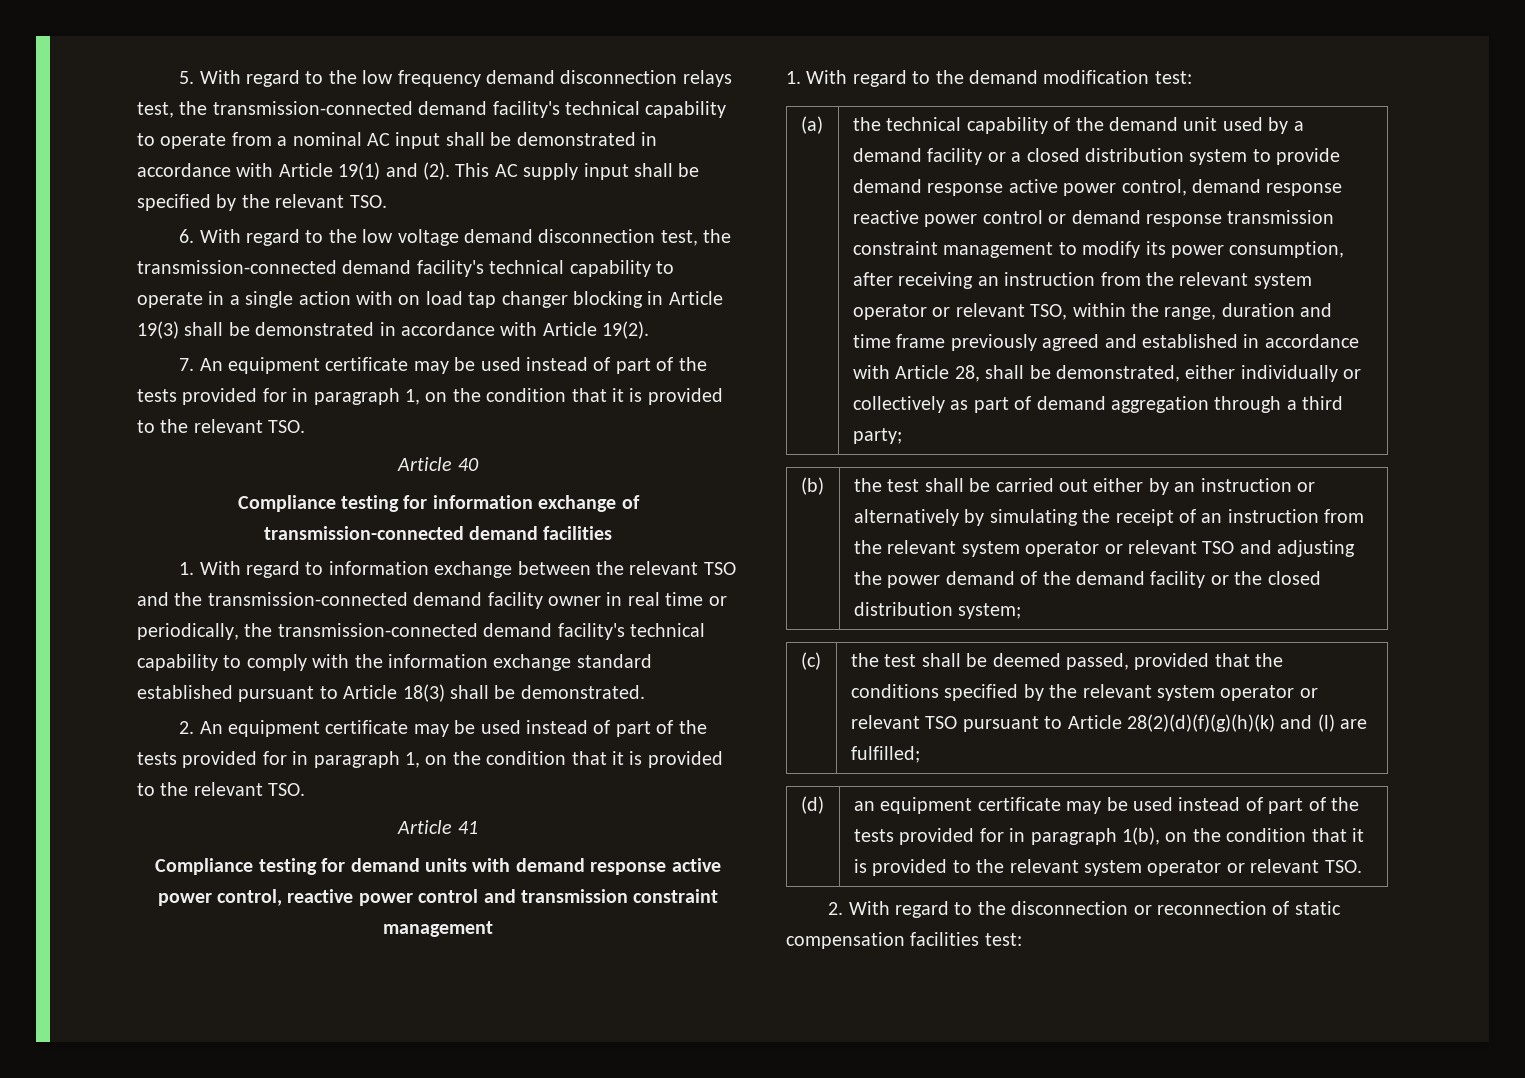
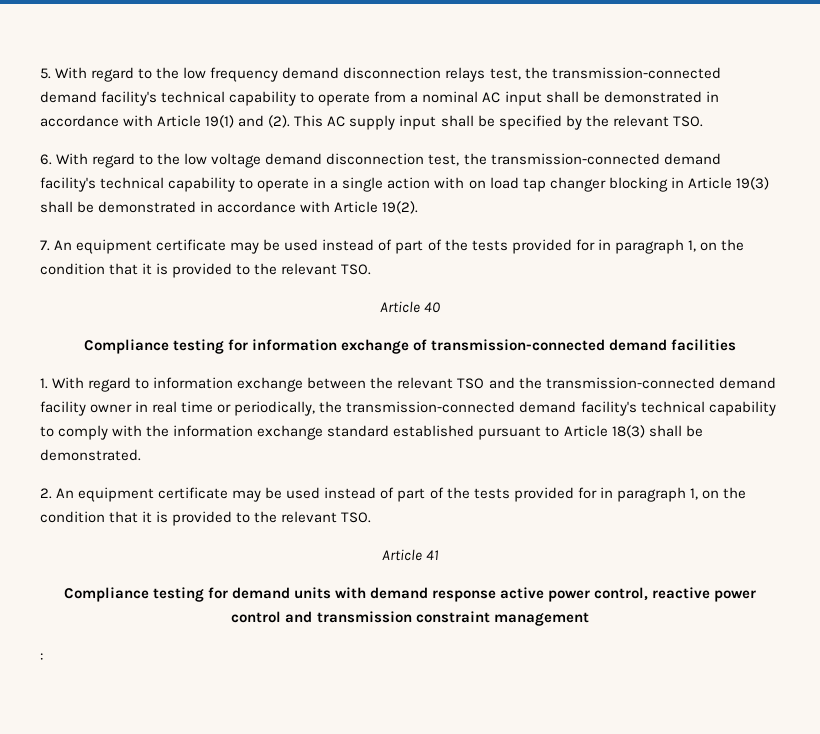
- 1. With regard to the demand modification test:
- (a) | the technical capability of the demand unit used by a demand facility or a closed distribution system to provide demand response active power control, demand response reactive power control or demand response transmission constraint management to modify its power consumption, after receiving an instruction from the relevant system operator or relevant TSO, within the range, duration and time frame previously agreed and established in accordance with Article 28, shall be demonstrated, either individually or collectively as part of demand aggregation through a third party;
- (b) | the test shall be carried out either by an instruction or alternatively by simulating the receipt of an instruction from the relevant system operator or relevant TSO and adjusting the power demand of the demand facility or the closed distribution system;
- (c) | the test shall be deemed passed, provided that the conditions specified by the relevant system operator or relevant TSO pursuant to Article 28(2)(d)(f)(g)(h)(k) and (l) are fulfilled;
- (d) | an equipment certificate may be used instead of part of the tests provided for in paragraph 1(b), on the condition that it is provided to the relevant system operator or relevant TSO.
- 2. With regard to the disconnection or reconnection of static compensation facilities test:
+ :

